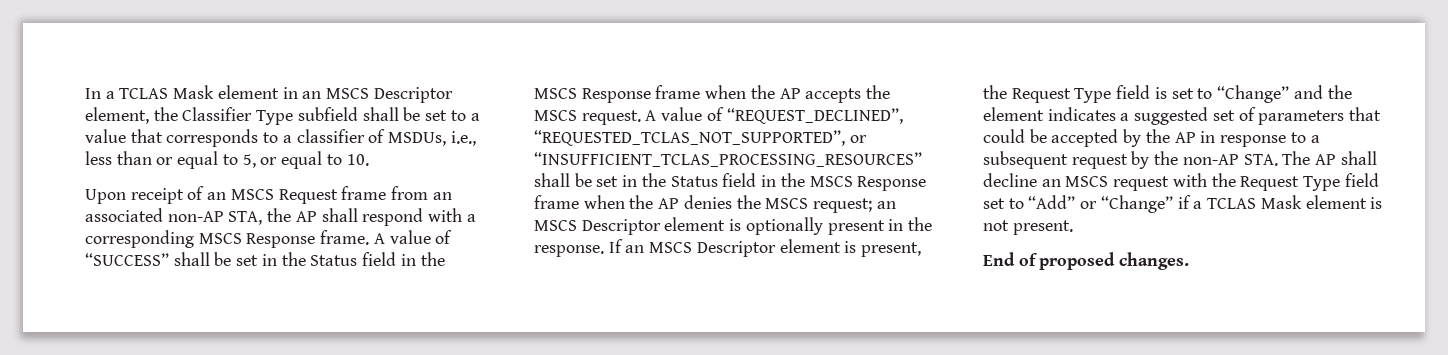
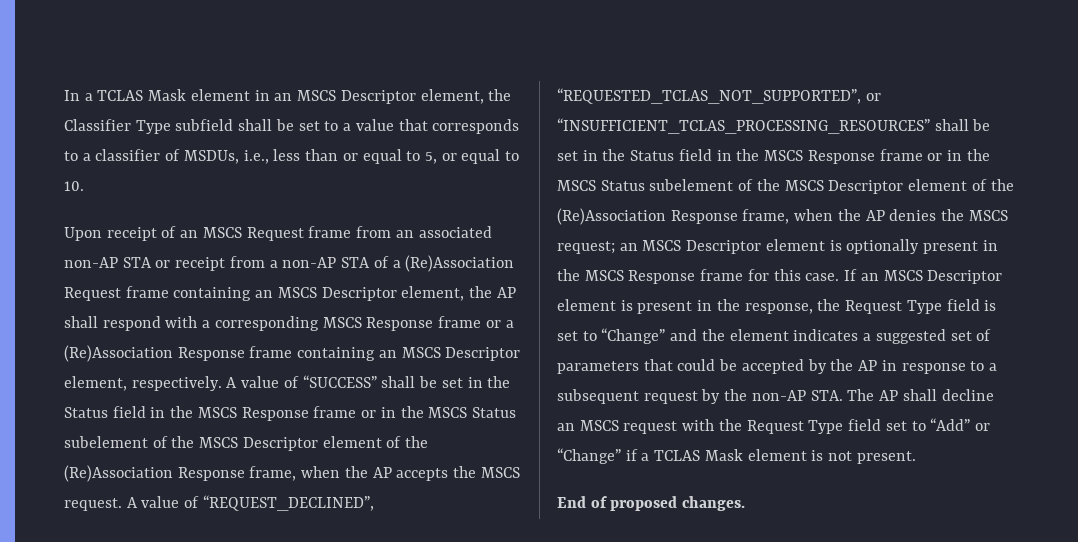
- Upon receipt of an MSCS Request frame from an associated non-AP STA, the AP shall respond with a corresponding MSCS Response frame.
+ Upon receipt of an MSCS Request frame from an associated non-AP STA or receipt from a non-AP STA of a (Re)Association Request frame containing an MSCS Descriptor element, the AP shall respond with a corresponding MSCS Response frame or a (Re)Association Response frame containing an MSCS Descriptor element, respectively.
- A value of “SUCCESS” shall be set in the Status field in the MSCS Response frame when the AP accepts the MSCS request.
+ A value of “SUCCESS” shall be set in the Status field in the MSCS Response frame or in the MSCS Status subelement of the MSCS Descriptor element of the (Re)Association Response frame, when the AP accepts the MSCS request.
- A value of “REQUEST_DECLINED”, “REQUESTED_TCLAS_NOT_SUPPORTED”, or “INSUFFICIENT_TCLAS_PROCESSING_RESOURCES” shall be set in the Status field in the MSCS Response frame when the AP denies the MSCS request; an MSCS Descriptor element is optionally present in the response.
+ A value of “REQUEST_DECLINED”, “REQUESTED_TCLAS_NOT_SUPPORTED”, or “INSUFFICIENT_TCLAS_PROCESSING_RESOURCES” shall be set in the Status field in the MSCS Response frame or in the MSCS Status subelement of the MSCS Descriptor element of the (Re)Association Response frame, when the AP denies the MSCS request; an MSCS Descriptor element is optionally present in the MSCS Response frame for this case.
- If an MSCS Descriptor element is present, the Request Type field is set to “Change” and the element indicates a suggested set of parameters that could be accepted by the AP in response to a subsequent request by the non-AP STA. The AP shall decline an MSCS request with the Request Type field set to “Add” or “Change” if a TCLAS Mask element is not present.
+ If an MSCS Descriptor element is present in the response, the Request Type field is set to “Change” and the element indicates a suggested set of parameters that could be accepted by the AP in response to a subsequent request by the non-AP STA. The AP shall decline an MSCS request with the Request Type field set to “Add” or “Change” if a TCLAS Mask element is not present.

